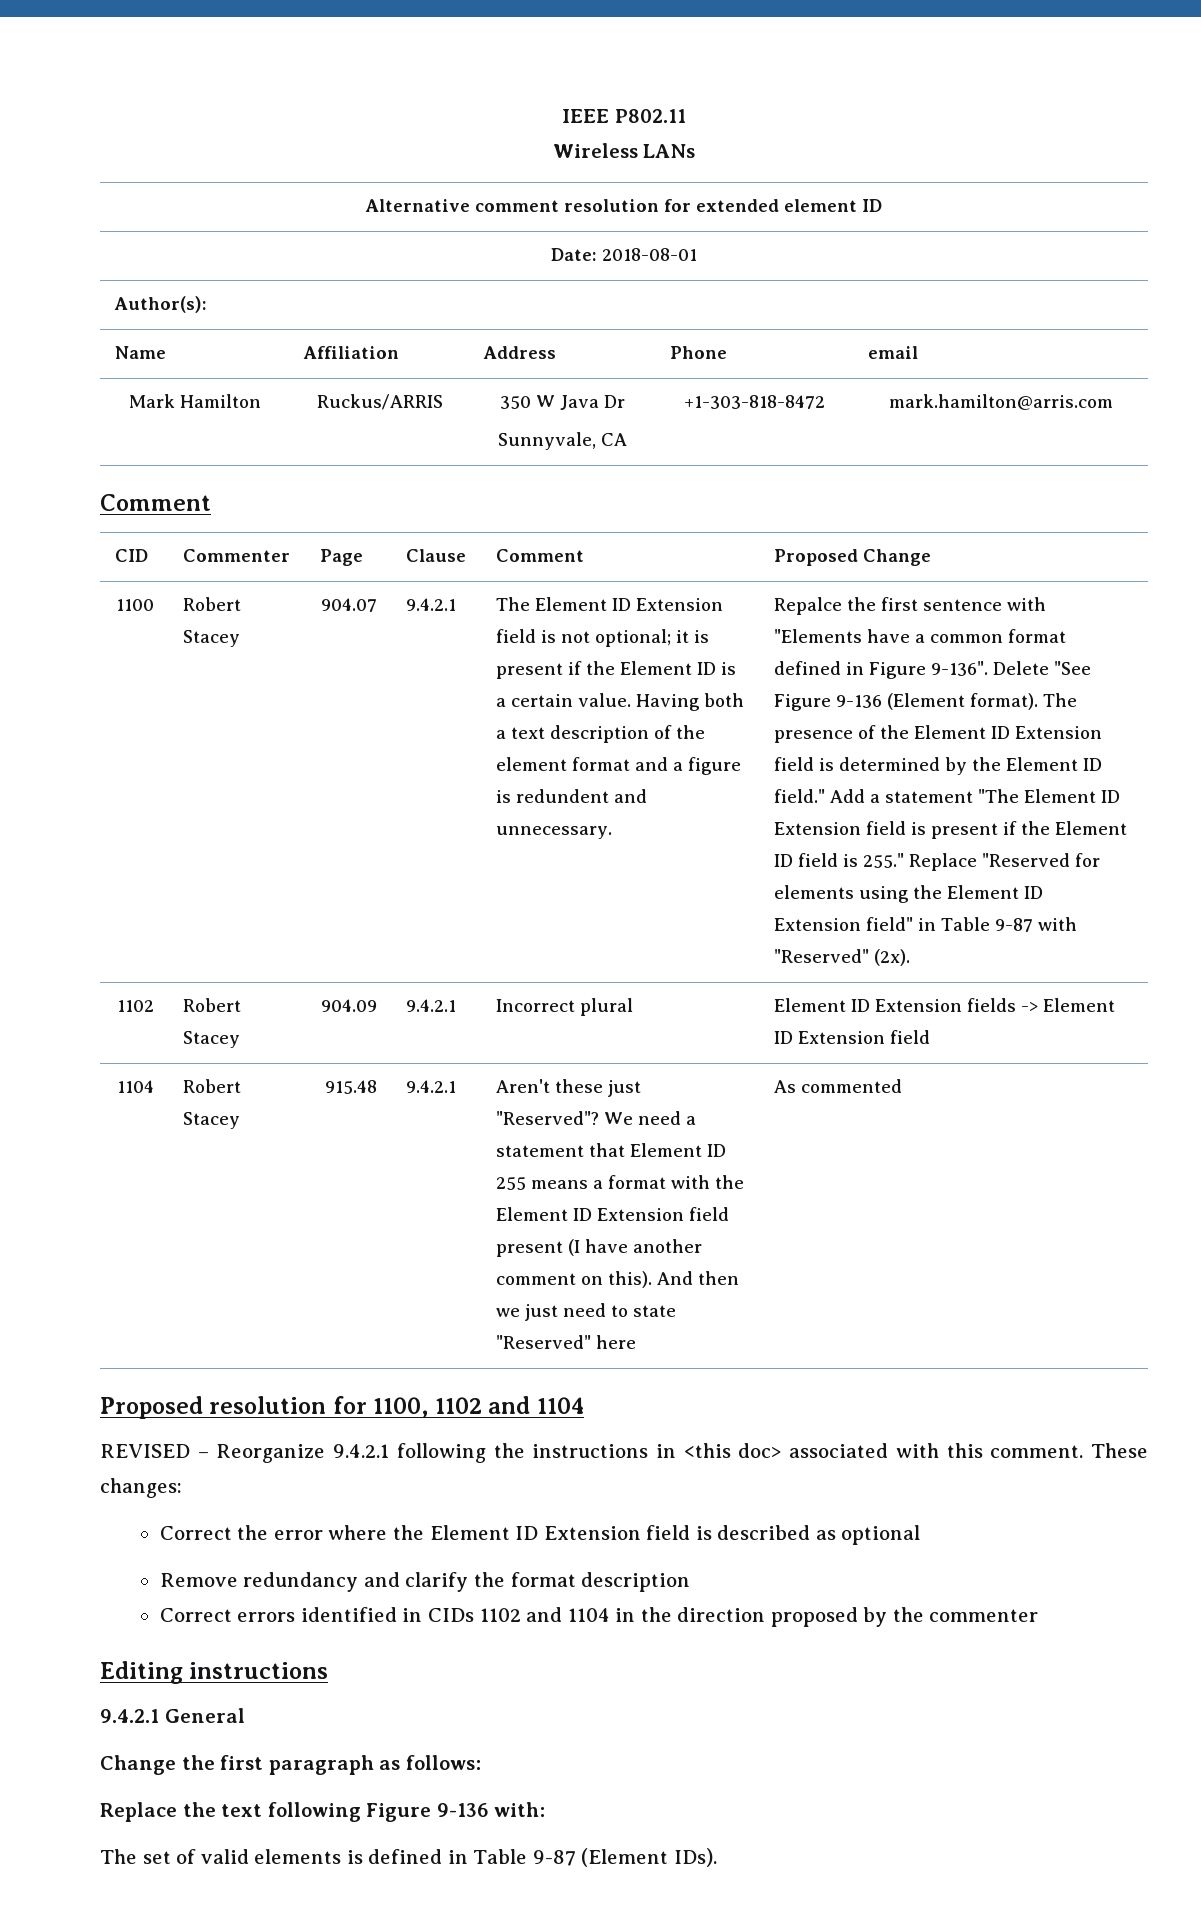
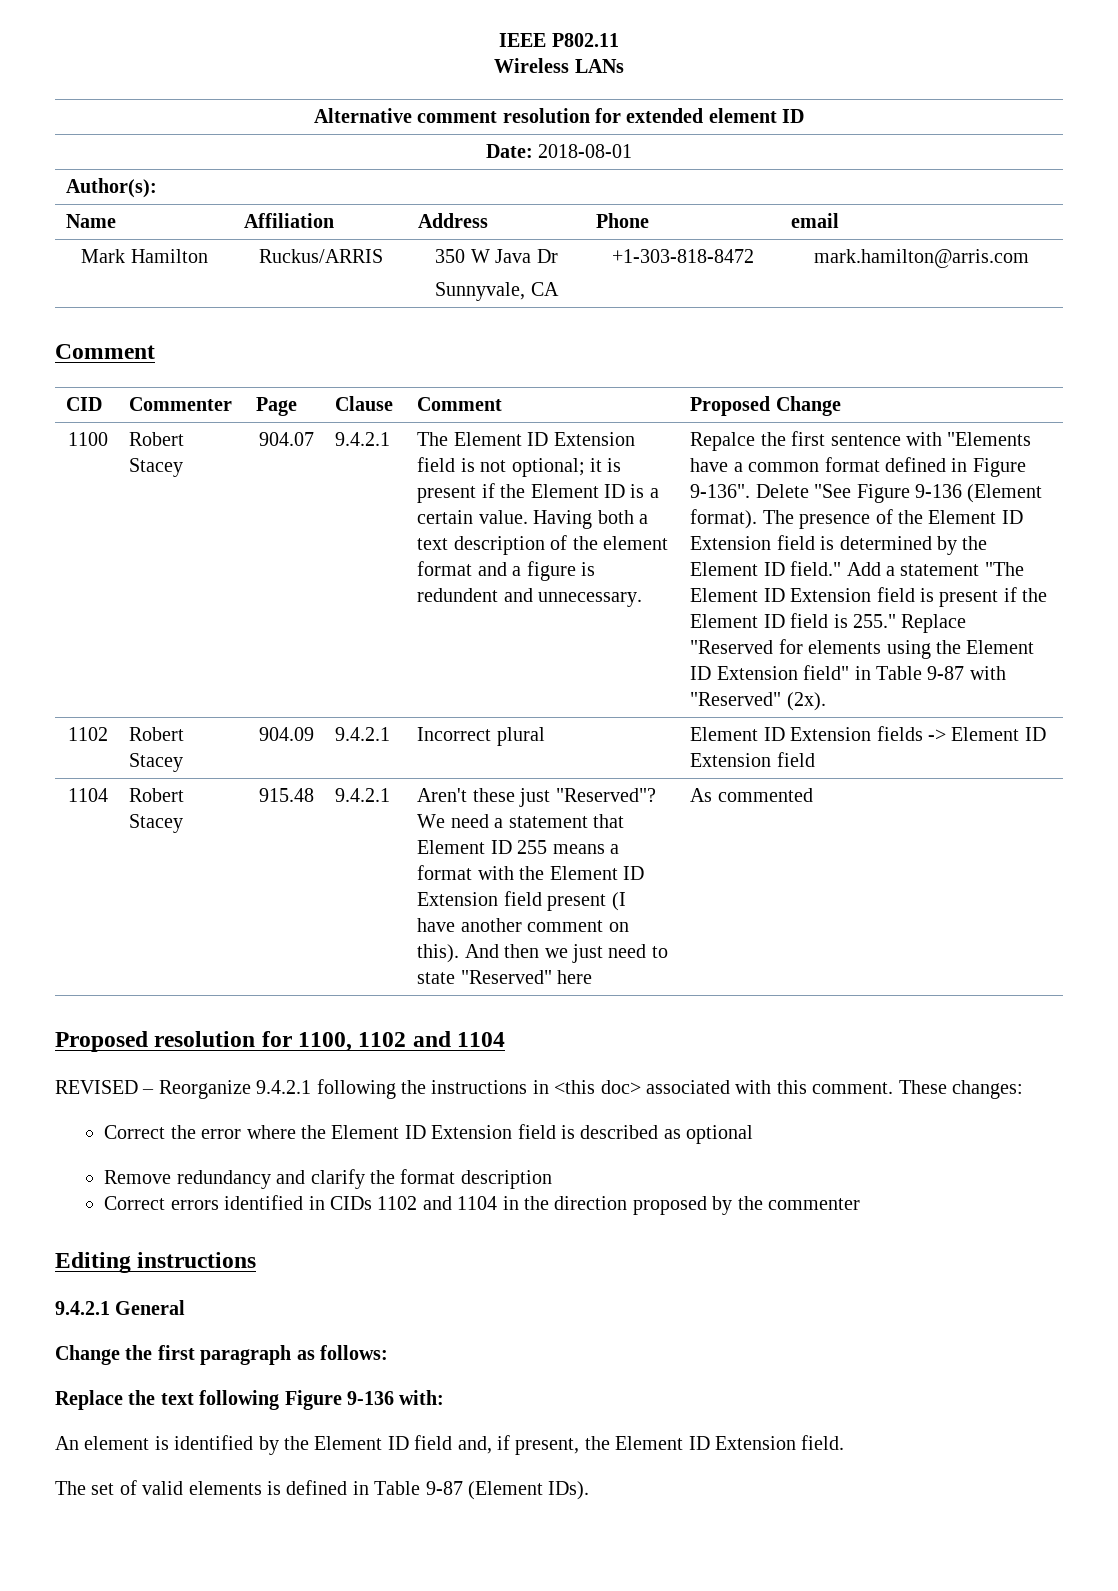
+ An element is identified by the Element ID field and, if present, the Element ID Extension field.

